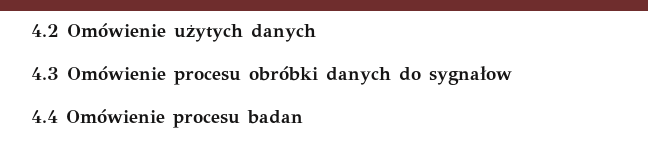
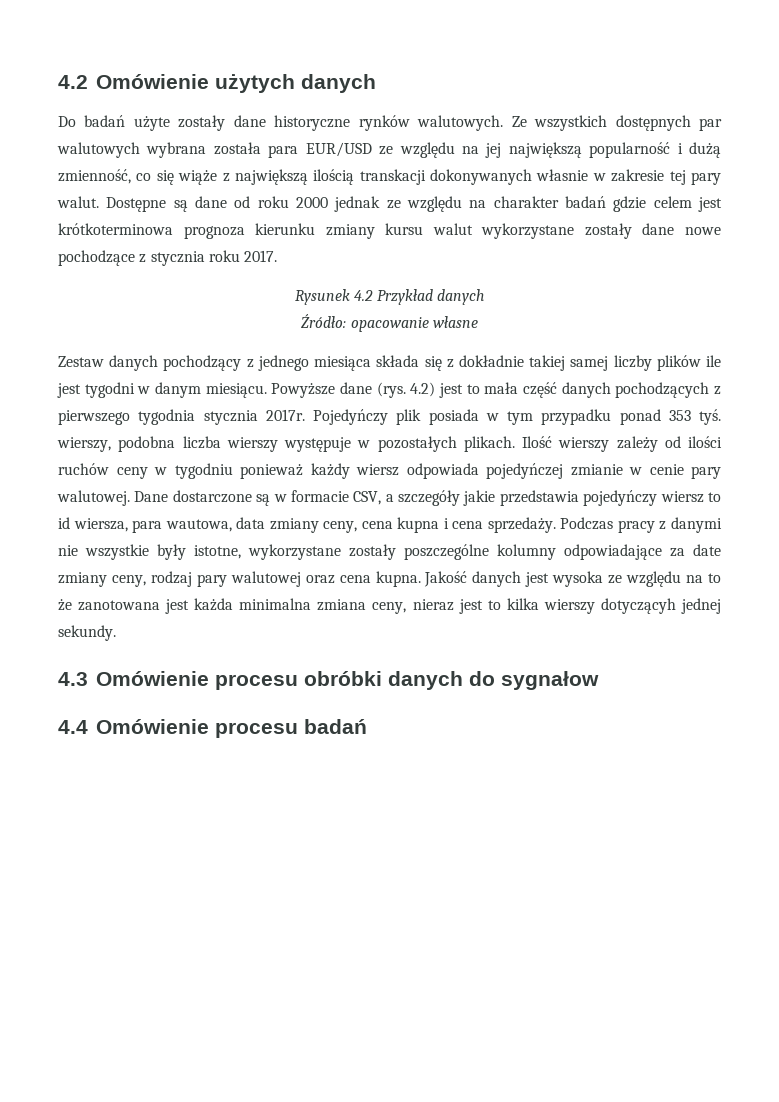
+ Do badań użyte zostały dane historyczne rynków walutowych. Ze wszystkich dostępnych par walutowych wybrana została para EUR/USD ze względu na jej największą popularność i dużą zmienność, co się wiąże z największą ilością transkacji dokonywanych własnie w zakresie tej pary walut. Dostępne są dane od roku 2000 jednak ze względu na charakter badań gdzie celem jest krótkoterminowa prognoza kierunku zmiany kursu walut wykorzystane zostały dane nowe pochodzące z stycznia roku 2017.
+ Rysunek 4.2 Przykład danych
+ Źródło: opacowanie własne
+ Zestaw danych pochodzący z jednego miesiąca składa się z dokładnie takiej samej liczby plików ile jest tygodni w danym miesiącu. Powyższe dane (rys. 4.2) jest to mała część danych pochodzących z pierwszego tygodnia stycznia 2017r. Pojedyńczy plik posiada w tym przypadku ponad 353 tyś. wierszy, podobna liczba wierszy występuje w pozostałych plikach. Ilość wierszy zależy od ilości ruchów ceny w tygodniu ponieważ każdy wiersz odpowiada pojedyńczej zmianie w cenie pary walutowej. Dane dostarczone są w formacie CSV, a szczegóły jakie przedstawia pojedyńczy wiersz to id wiersza, para wautowa, data zmiany ceny, cena kupna i cena sprzedaży. Podczas pracy z danymi nie wszystkie były istotne, wykorzystane zostały poszczególne kolumny odpowiadające za date zmiany ceny, rodzaj pary walutowej oraz cena kupna. Jakość danych jest wysoka ze względu na to że zanotowana jest każda minimalna zmiana ceny, nieraz jest to kilka wierszy dotyczącyh jednej sekundy.
- 4.4 Omówienie procesu badan
+ 4.4 Omówienie procesu badań

